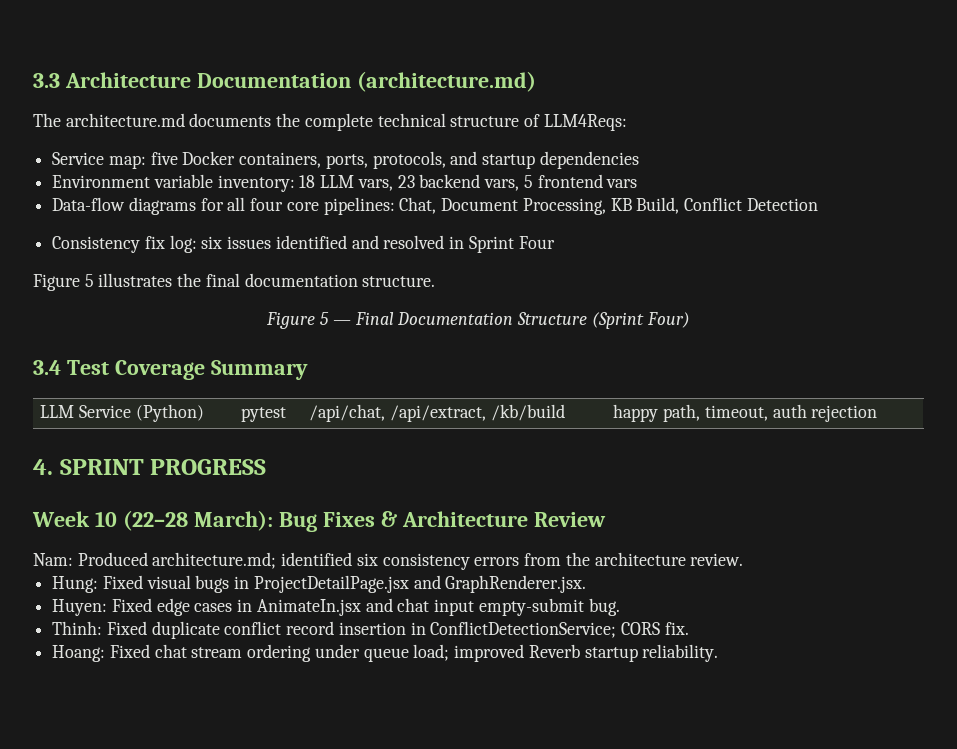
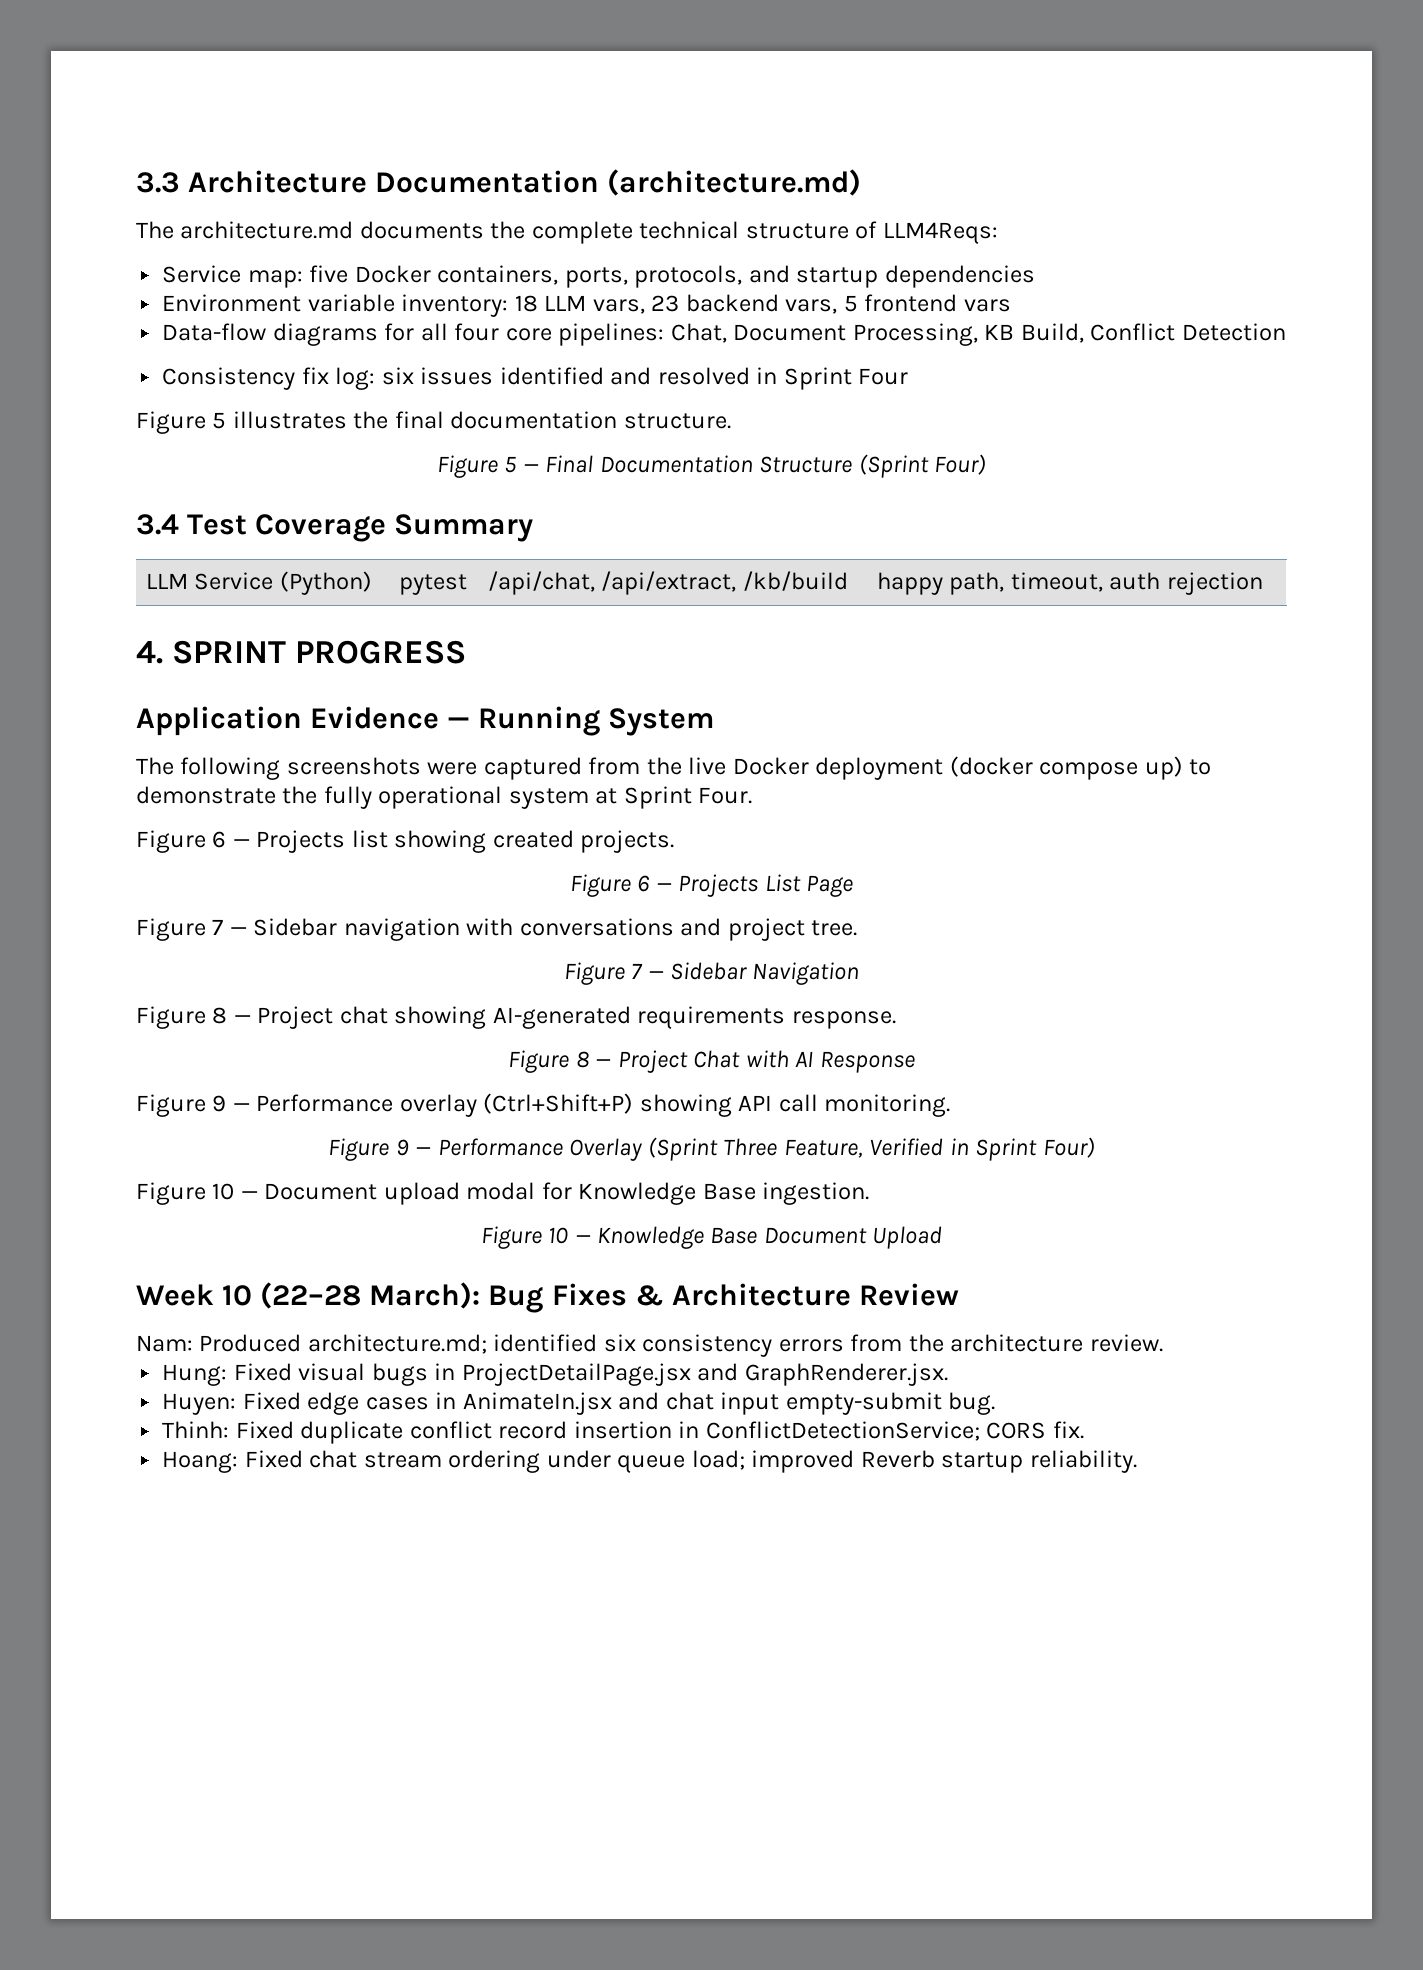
+ Application Evidence — Running System
+ The following screenshots were captured from the live Docker deployment (docker compose up) to demonstrate the fully operational system at Sprint Four.
+ Figure 6 — Projects list showing created projects.
+ Figure 6 — Projects List Page
+ Figure 7 — Sidebar navigation with conversations and project tree.
+ Figure 7 — Sidebar Navigation
+ Figure 8 — Project chat showing AI-generated requirements response.
+ Figure 8 — Project Chat with AI Response
+ Figure 9 — Performance overlay (Ctrl+Shift+P) showing API call monitoring.
+ Figure 9 — Performance Overlay (Sprint Three Feature, Verified in Sprint Four)
+ Figure 10 — Document upload modal for Knowledge Base ingestion.
+ Figure 10 — Knowledge Base Document Upload

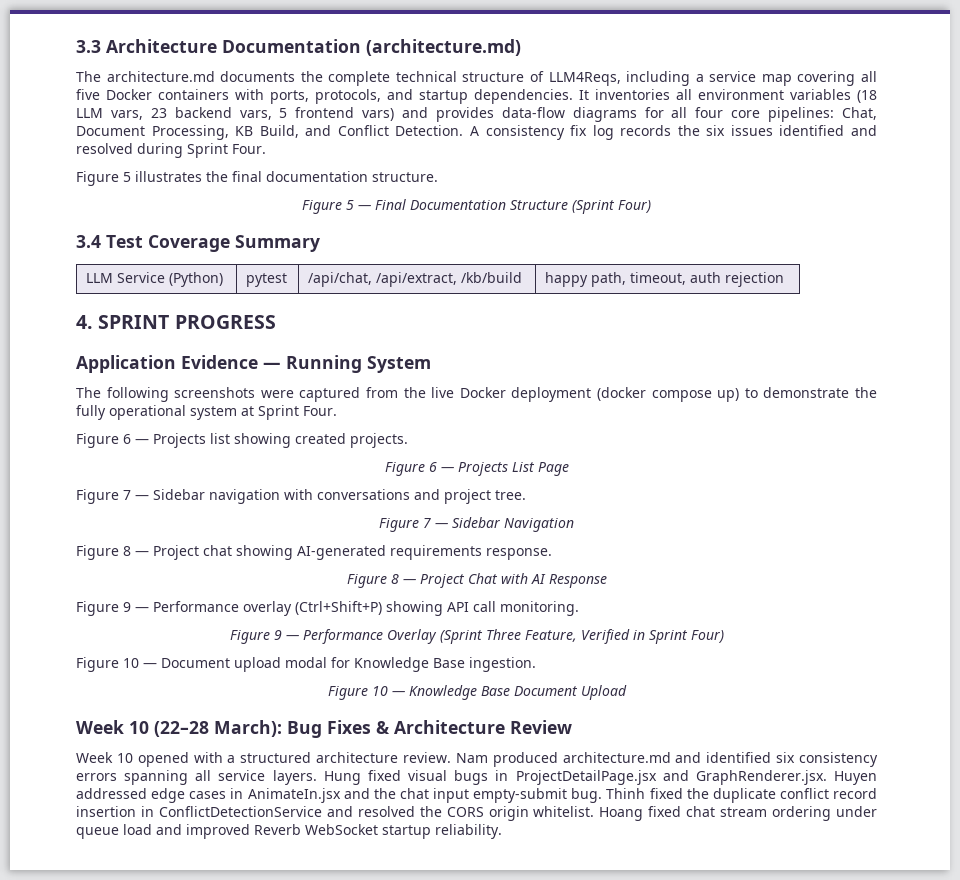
- The architecture.md documents the complete technical structure of LLM4Reqs:
- Service map: five Docker containers, ports, protocols, and startup dependencies
- Environment variable inventory: 18 LLM vars, 23 backend vars, 5 frontend vars
- Data-flow diagrams for all four core pipelines: Chat, Document Processing, KB Build, Conflict Detection
- Consistency fix log: six issues identified and resolved in Sprint Four
+ The architecture.md documents the complete technical structure of LLM4Reqs, including a service map covering all five Docker containers with ports, protocols, and startup dependencies. It inventories all environment variables (18 LLM vars, 23 backend vars, 5 frontend vars) and provides data-flow diagrams for all four core pipelines: Chat, Document Processing, KB Build, and Conflict Detection. A consistency fix log records the six issues identified and resolved during Sprint Four.
- Nam: Produced architecture.md; identified six consistency errors from the architecture review.
- Hung: Fixed visual bugs in ProjectDetailPage.jsx and GraphRenderer.jsx.
- Huyen: Fixed edge cases in AnimateIn.jsx and chat input empty-submit bug.
- Thinh: Fixed duplicate conflict record insertion in ConflictDetectionService; CORS fix.
- Hoang: Fixed chat stream ordering under queue load; improved Reverb startup reliability.
+ Week 10 opened with a structured architecture review. Nam produced architecture.md and identified six consistency errors spanning all service layers. Hung fixed visual bugs in ProjectDetailPage.jsx and GraphRenderer.jsx. Huyen addressed edge cases in AnimateIn.jsx and the chat input empty-submit bug. Thinh fixed the duplicate conflict record insertion in ConflictDetectionService and resolved the CORS origin whitelist. Hoang fixed chat stream ordering under queue load and improved Reverb WebSocket startup reliability.

